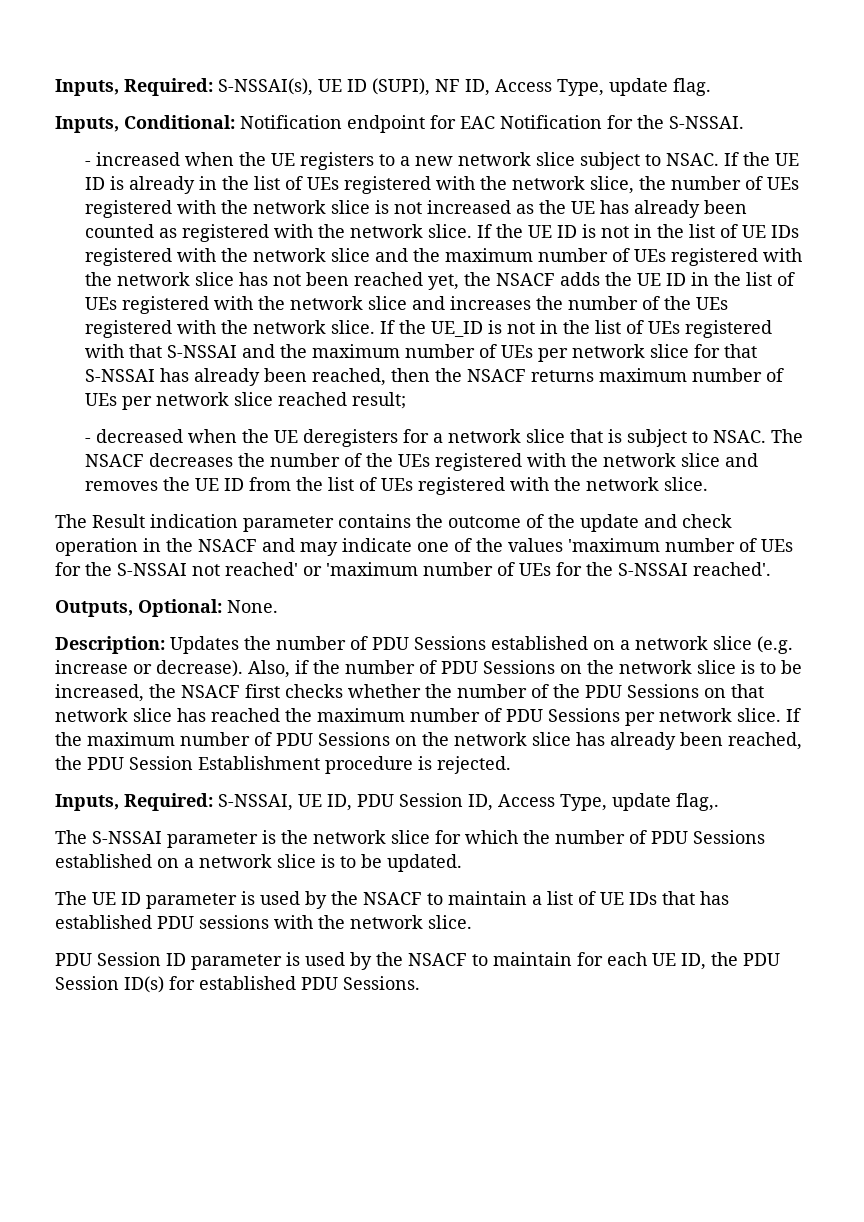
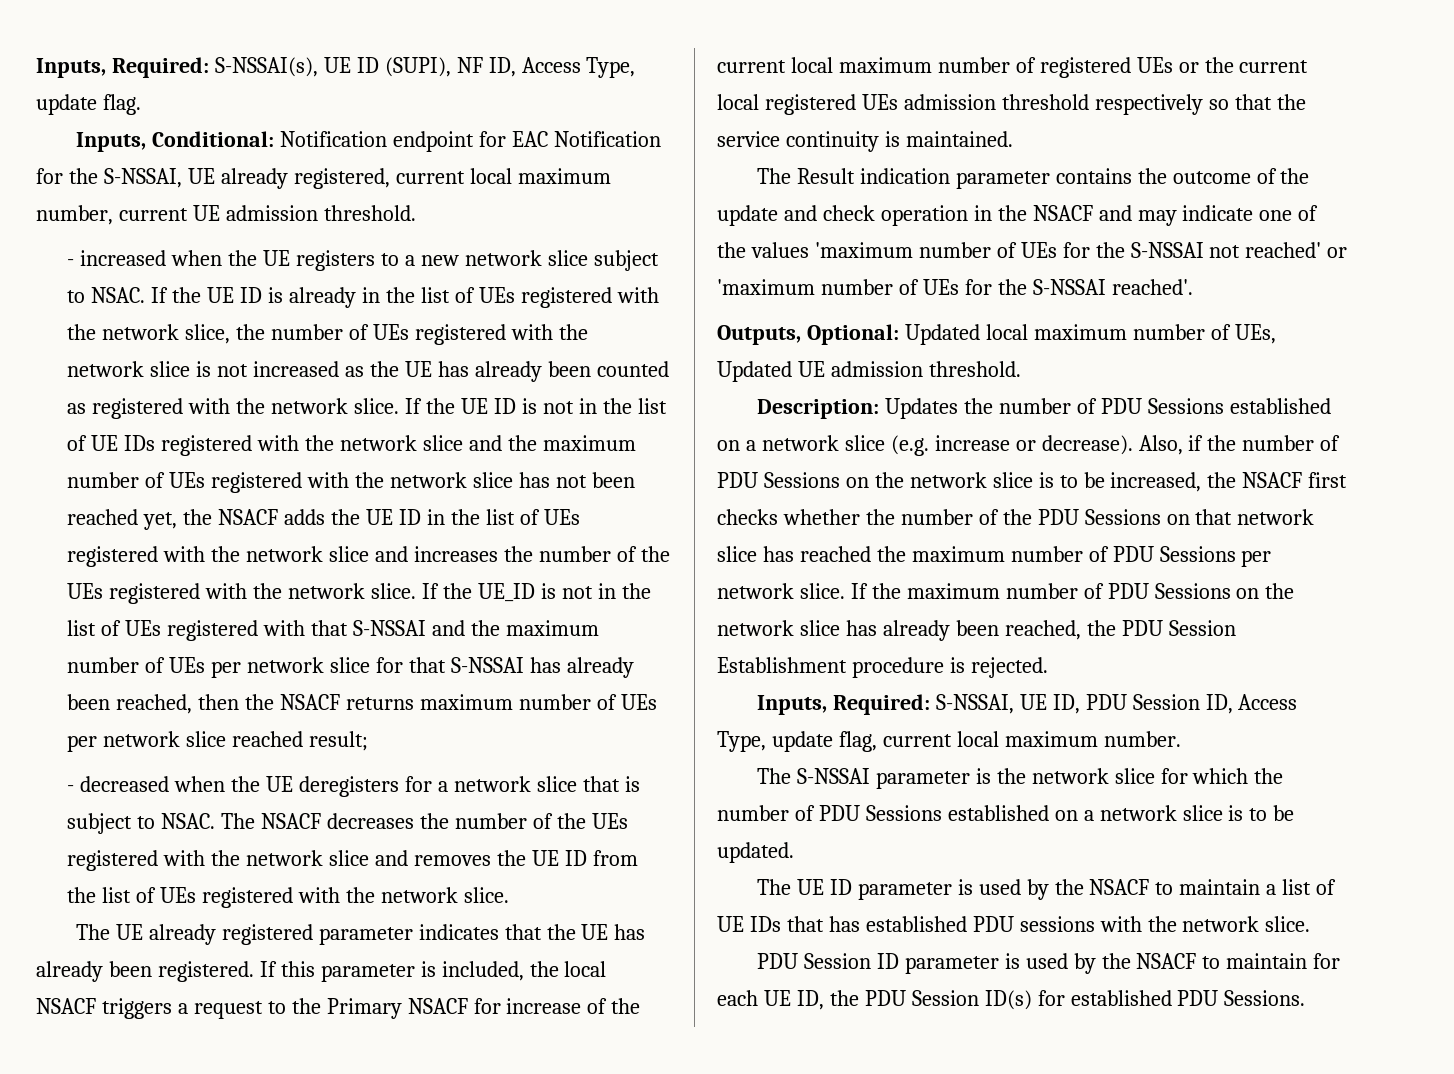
- Inputs, Conditional: Notification endpoint for EAC Notification for the S-NSSAI.
+ Inputs, Conditional: Notification endpoint for EAC Notification for the S-NSSAI, UE already registered, current local maximum number, current UE admission threshold.
+ The UE already registered parameter indicates that the UE has already been registered. If this parameter is included, the local NSACF triggers a request to the Primary NSACF for increase of the current local maximum number of registered UEs or the current local registered UEs admission threshold respectively so that the service continuity is maintained.
- Outputs, Optional: None.
+ Outputs, Optional: Updated local maximum number of UEs, Updated UE admission threshold.
- Inputs, Required: S-NSSAI, UE ID, PDU Session ID, Access Type, update flag,.
+ Inputs, Required: S-NSSAI, UE ID, PDU Session ID, Access Type, update flag, current local maximum number.

